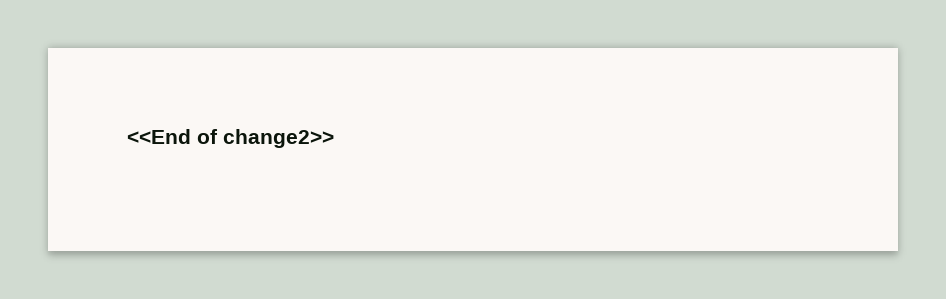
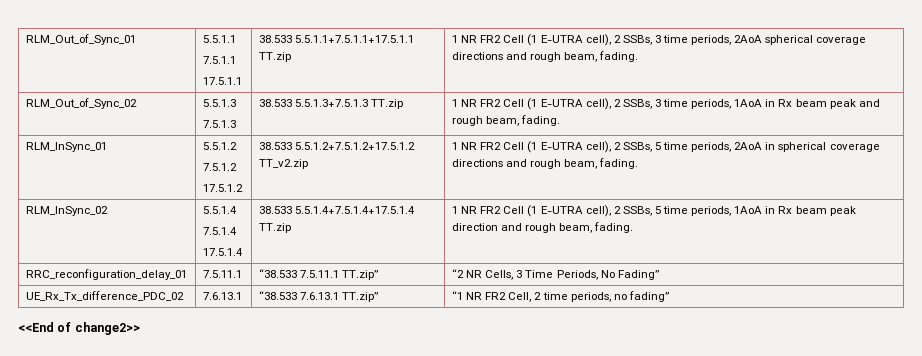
+ RLM_Out_of_Sync_01 | 5.5.1.1
+ 7.5.1.1
+ 17.5.1.1 | 38.533 5.5.1.1+7.5.1.1+17.5.1.1 TT.zip | 1 NR FR2 Cell (1 E-UTRA cell), 2 SSBs, 3 time periods, 2AoA spherical coverage directions and rough beam, fading.
+ RLM_Out_of_Sync_02 | 5.5.1.3
+ 7.5.1.3 | 38.533 5.5.1.3+7.5.1.3 TT.zip | 1 NR FR2 Cell (1 E-UTRA cell), 2 SSBs, 3 time periods, 1AoA in Rx beam peak and rough beam, fading.
+ RLM_InSync_01 | 5.5.1.2
+ 7.5.1.2
+ 17.5.1.2 | 38.533 5.5.1.2+7.5.1.2+17.5.1.2 TT_v2.zip | 1 NR FR2 Cell (1 E-UTRA cell), 2 SSBs, 5 time periods, 2AoA in spherical coverage directions and rough beam, fading.
+ RLM_InSync_02 | 5.5.1.4
+ 7.5.1.4
+ 17.5.1.4 | 38.533 5.5.1.4+7.5.1.4+17.5.1.4 TT.zip | 1 NR FR2 Cell (1 E-UTRA cell), 2 SSBs, 5 time periods, 1AoA in Rx beam peak direction and rough beam, fading.
+ RRC_reconfiguration_delay_01 | 7.5.11.1 | “38.533 7.5.11.1 TT.zip” | “2 NR Cells, 3 Time Periods, No Fading”
+ UE_Rx_Tx_difference_PDC_02 | 7.6.13.1 | “38.533 7.6.13.1 TT.zip” | “1 NR FR2 Cell, 2 time periods, no fading”

